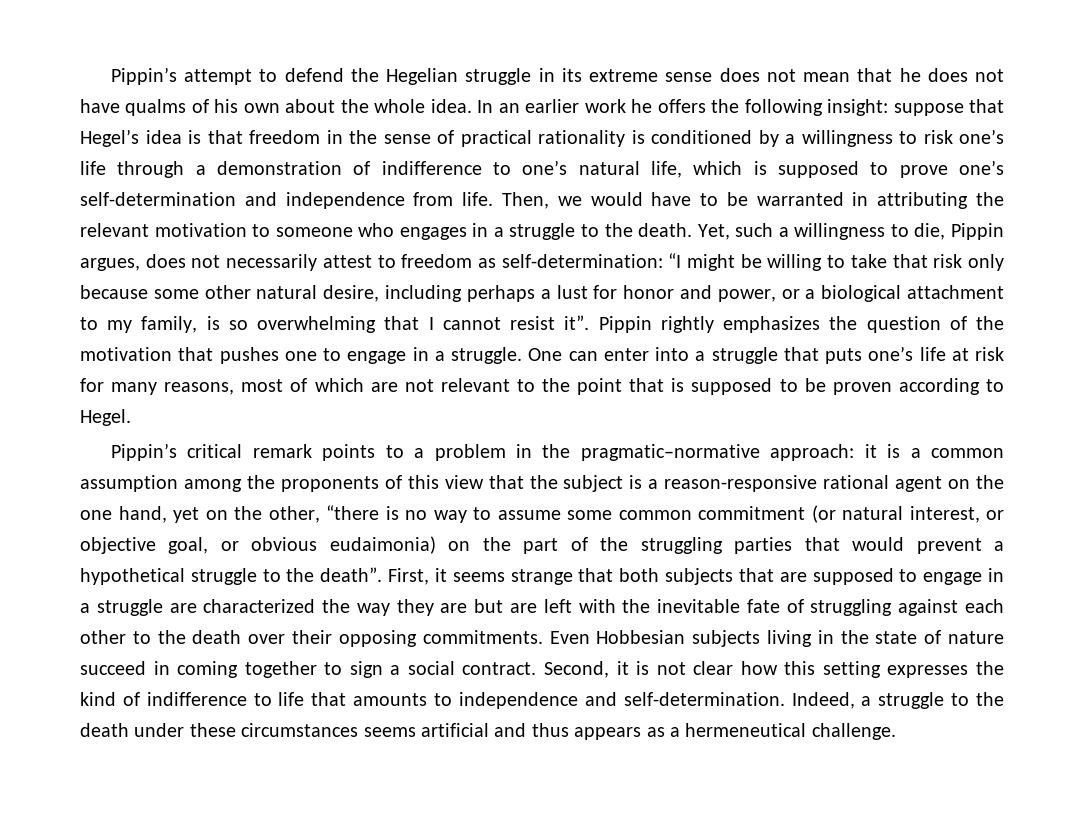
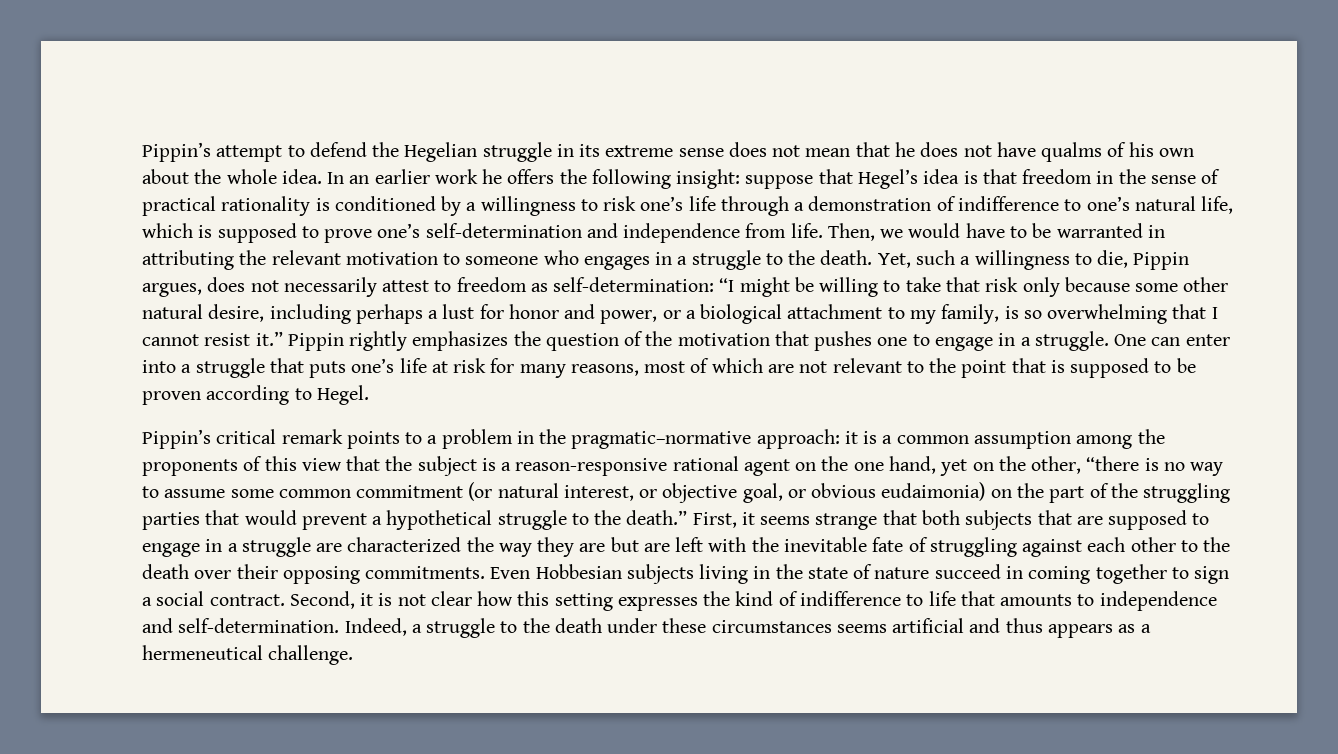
- Yet, such a willingness to die, Pippin argues, does not necessarily attest to freedom as self-determination: “I might be willing to take that risk only because some other natural desire, including perhaps a lust for honor and power, or a biological attachment to my family, is so overwhelming that I cannot resist it”.
+ Yet, such a willingness to die, Pippin argues, does not necessarily attest to freedom as self-determination: “I might be willing to take that risk only because some other natural desire, including perhaps a lust for honor and power, or a biological attachment to my family, is so overwhelming that I cannot resist it.”
- it is a common assumption among the proponents of this view that the subject is a reason-responsive rational agent on the one hand, yet on the other, “there is no way to assume some common commitment (or natural interest, or objective goal, or obvious eudaimonia) on the part of the struggling parties that would prevent a hypothetical struggle to the death”.
+ it is a common assumption among the proponents of this view that the subject is a reason-responsive rational agent on the one hand, yet on the other, “there is no way to assume some common commitment (or natural interest, or objective goal, or obvious eudaimonia) on the part of the struggling parties that would prevent a hypothetical struggle to the death.”

